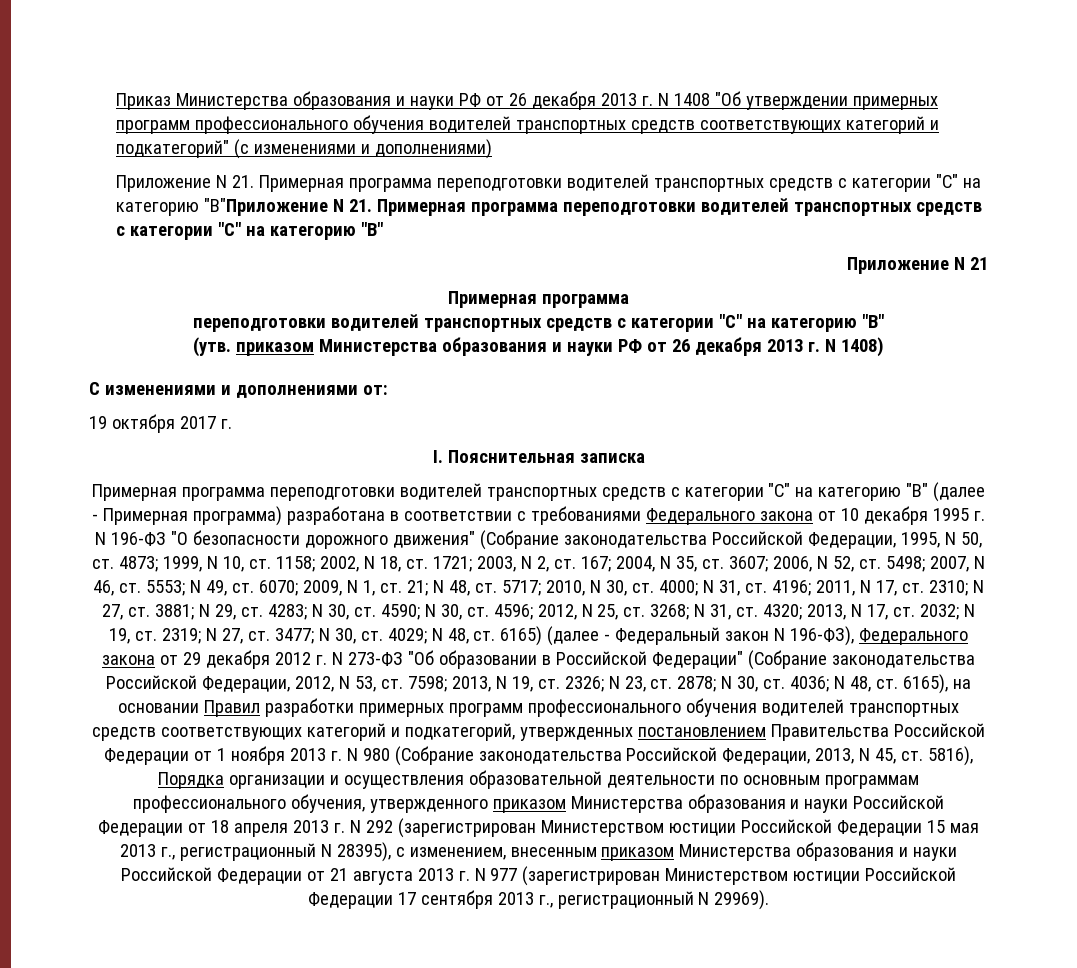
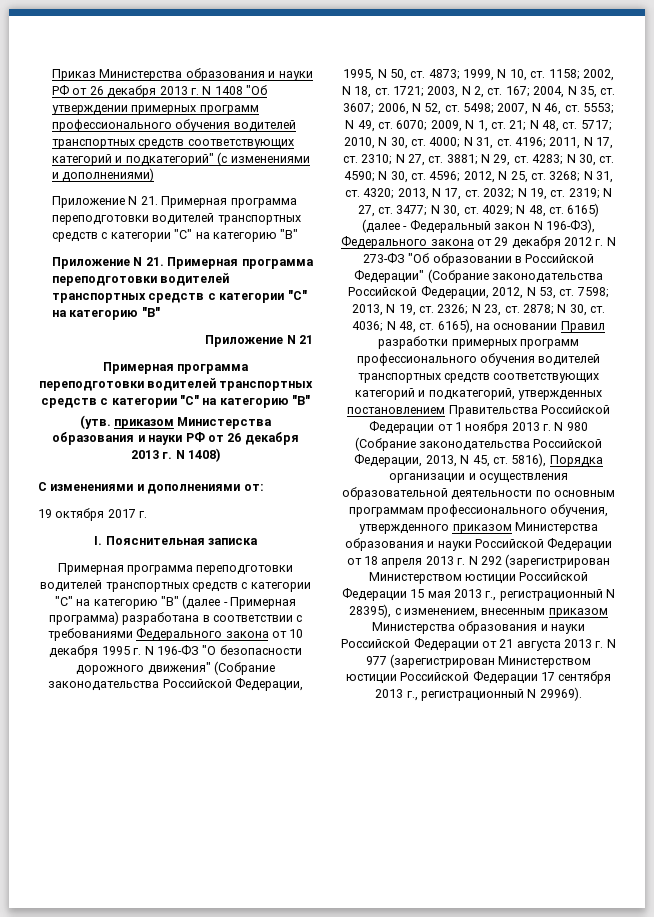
  Приказ Министерства образования и науки РФ от 26 декабря 2013 г. N 1408 "Об утверждении примерных программ профессионального обучения водителей транспортных средств соответствующих категорий и подкатегорий" (с изменениями и дополнениями)
- Приложение N 21. Примерная программа переподготовки водителей транспортных средств с категории "С" на категорию "В"Приложение N 21. Примерная программа переподготовки водителей транспортных средств с категории "С" на категорию "В"
+ Приложение N 21. Примерная программа переподготовки водителей транспортных средств с категории "С" на категорию "В"
+ Приложение N 21. Примерная программа переподготовки водителей транспортных средств с категории "С" на категорию "В"

